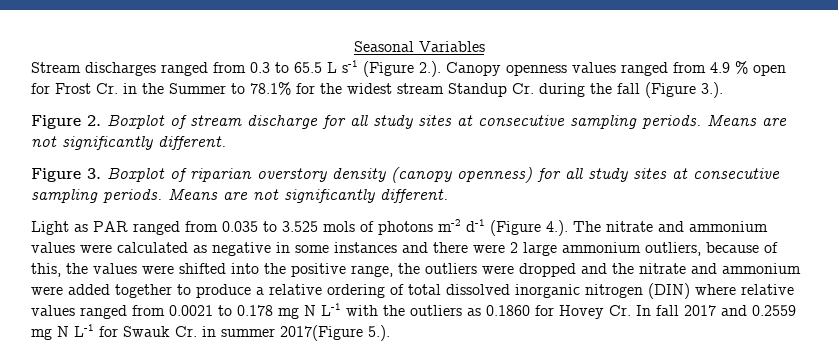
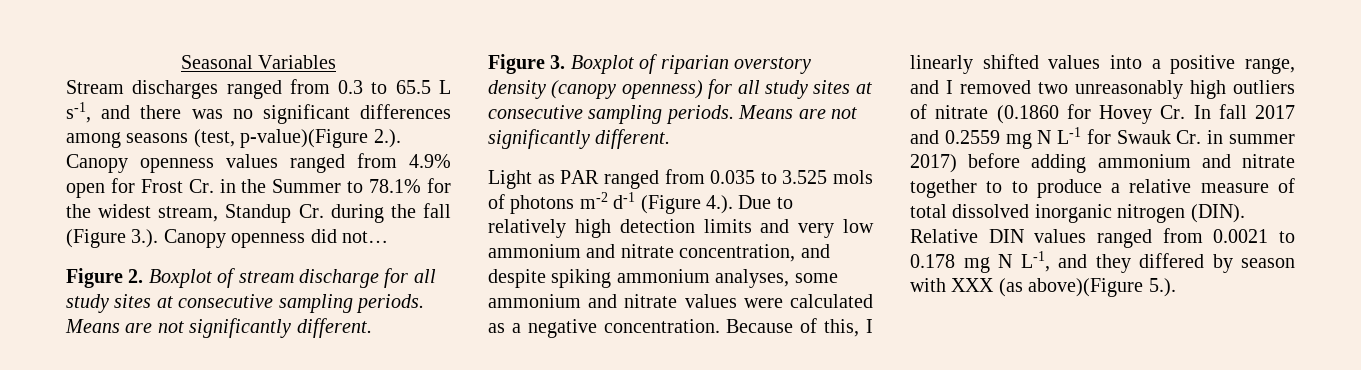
- Stream discharges ranged from 0.3 to 65.5 L s-1 (Figure 2.). Canopy openness values ranged from 4.9 % open for Frost Cr. in the Summer to 78.1% for the widest stream Standup Cr. during the fall (Figure 3.).
+ Stream discharges ranged from 0.3 to 65.5 L s-1, and there was no significant differences among seasons (test, p-value)(Figure 2.). Canopy openness values ranged from 4.9% open for Frost Cr. in the Summer to 78.1% for the widest stream, Standup Cr. during the fall (Figure 3.). Canopy openness did not…
- Light as PAR ranged from 0.035 to 3.525 mols of photons m-2 d-1 (Figure 4.). The nitrate and ammonium values were calculated as negative in some instances and there were 2 large ammonium outliers, because of this, the values were shifted into the positive range, the outliers were dropped and the nitrate and ammonium were added together to produce a relative ordering of total dissolved inorganic nitrogen (DIN) where relative values ranged from 0.0021 to 0.178 mg N L-1 with the outliers as 0.1860 for Hovey Cr. In fall 2017 and 0.2559 mg N L-1 for Swauk Cr. in summer 2017(Figure 5.).
+ Light as PAR ranged from 0.035 to 3.525 mols of photons m-2 d-1 (Figure 4.). Due to relatively high detection limits and very low ammonium and nitrate concentration, and despite spiking ammonium analyses, some ammonium and nitrate values were calculated as a negative concentration. Because of this, I linearly shifted values into a positive range, and I removed two unreasonably high outliers of nitrate (0.1860 for Hovey Cr. In fall 2017 and 0.2559 mg N L-1 for Swauk Cr. in summer 2017) before adding ammonium and nitrate together to to produce a relative measure of total dissolved inorganic nitrogen (DIN). Relative DIN values ranged from 0.0021 to 0.178 mg N L-1, and they differed by season with XXX (as above)(Figure 5.).

